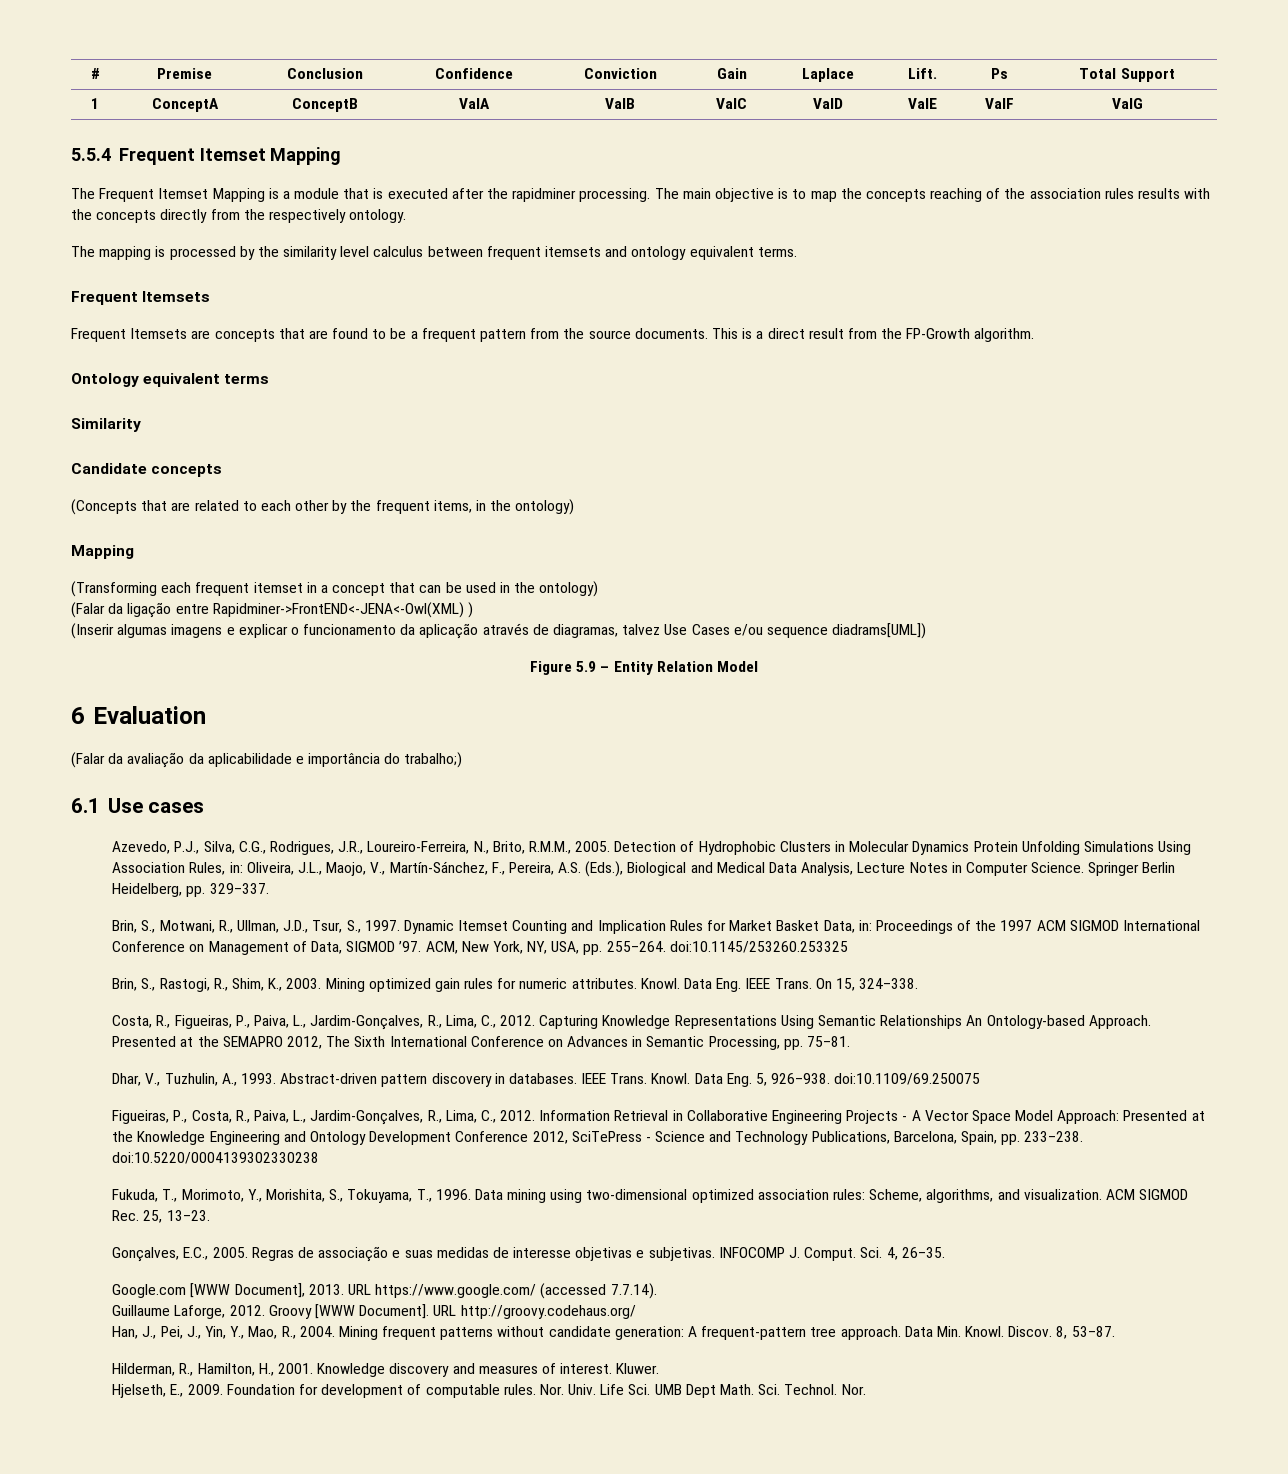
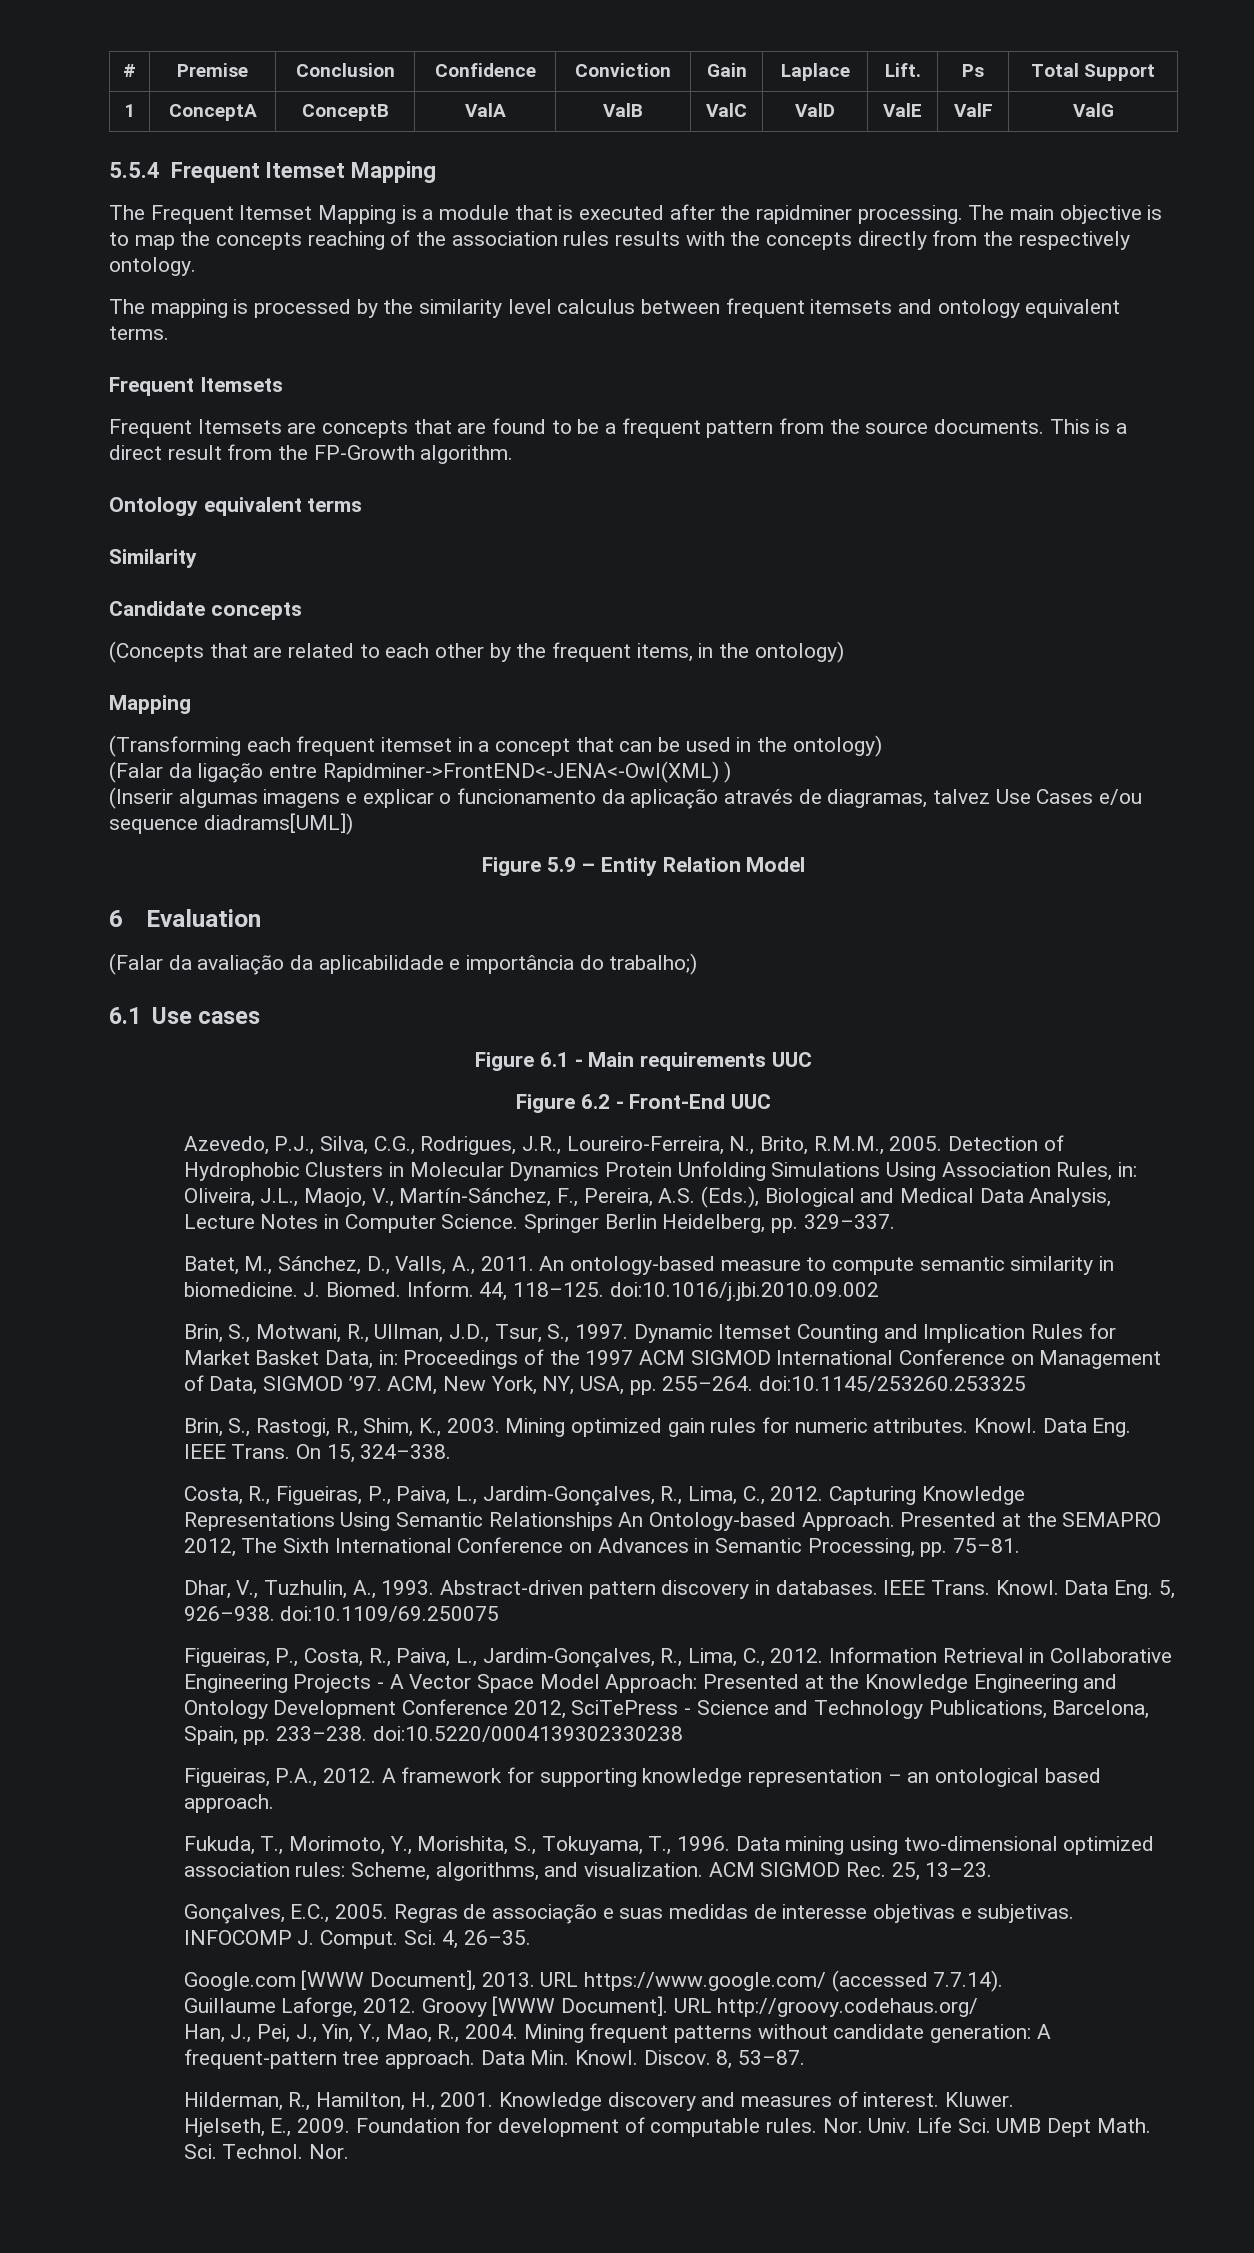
+ Figure 6.1 - Main requirements UUC
+ Figure 6.2 - Front-End UUC
+ Batet, M., Sánchez, D., Valls, A., 2011. An ontology-based measure to compute semantic similarity in biomedicine. J. Biomed. Inform. 44, 118–125. doi:10.1016/j.jbi.2010.09.002
+ Figueiras, P.A., 2012. A framework for supporting knowledge representation – an ontological based approach.

